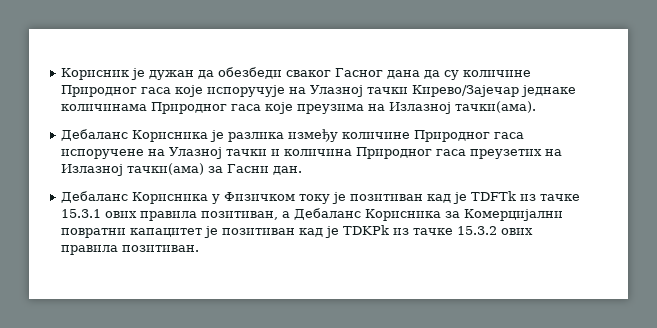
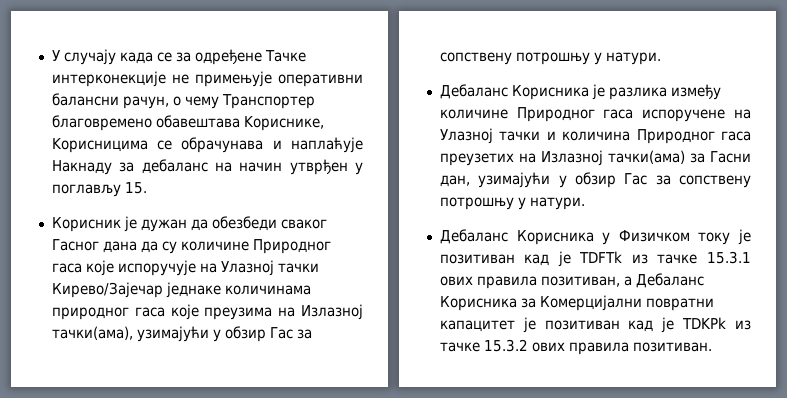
+ У случају када се за одређене Tачке интерконекције не примењује оперативни балансни рачун, о чему Tранспортер благовремено обавештава Kориснике, Kорисницима се обрачунава и наплаћује Накнаду за дебаланс на начин утврђен у поглављу 15.
- Корисник је дужан да обезбеди сваког Гасног дана да су количине Природног гаса које испоручује на Улазној тачки Кирево/Зајечар једнаке количинама Природног гаса које преузима на Излазној тачки(ама).
+ Корисник је дужан да обезбеди сваког Гасног дана да су количине Природног гаса које испоручује на Улазној тачки Кирево/Зајечар једнаке количинама природног гаса које преузима на Излазној тачки(ама), узимајући у обзир Гас за сопствену потрошњу у натури.
- Дебаланс Корисника је разлика између количине Природног гаса испоручене на Улазној тачки и количина Природног гаса преузетих на Излазној тачки(ама) за Гасни дан.
+ Дебаланс Корисника је разлика између количине Природног гаса испоручене на Улазној тачки и количина Природног гаса преузетих на Излазној тачки(ама) за Гасни дан, узимајући у обзир Гас за сопствену потрошњу у натури.

